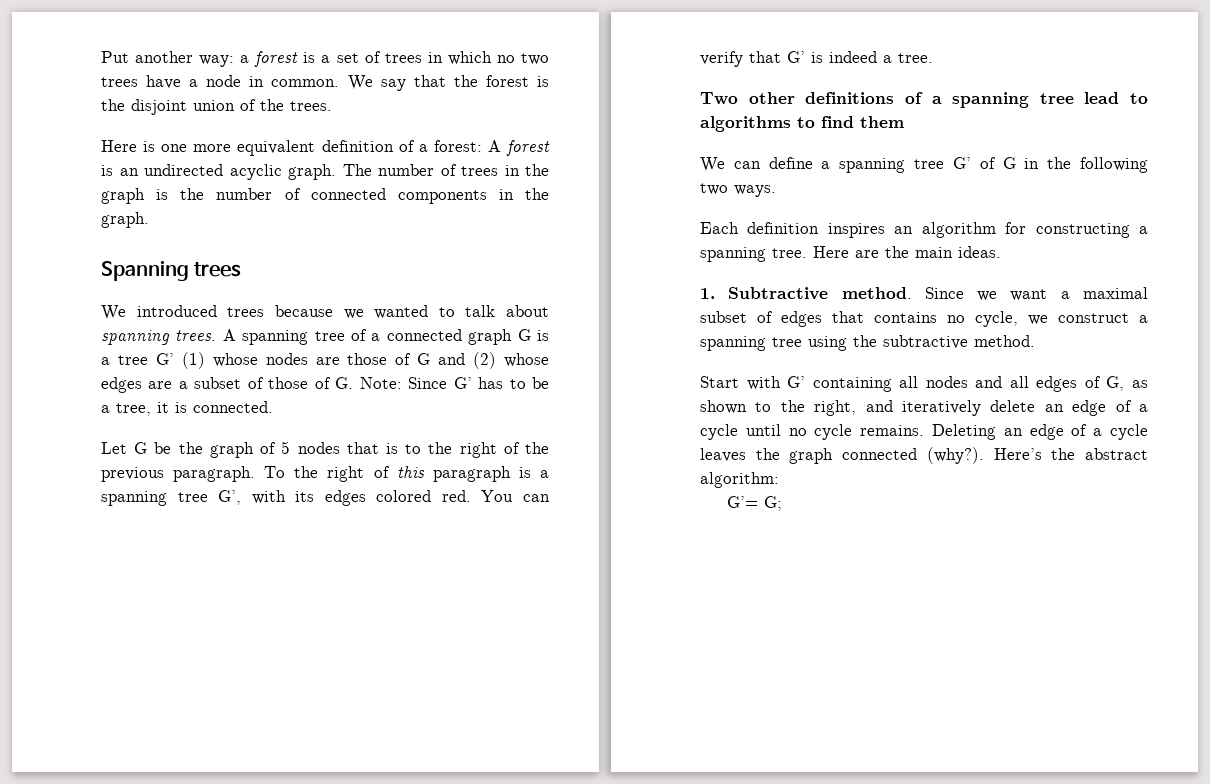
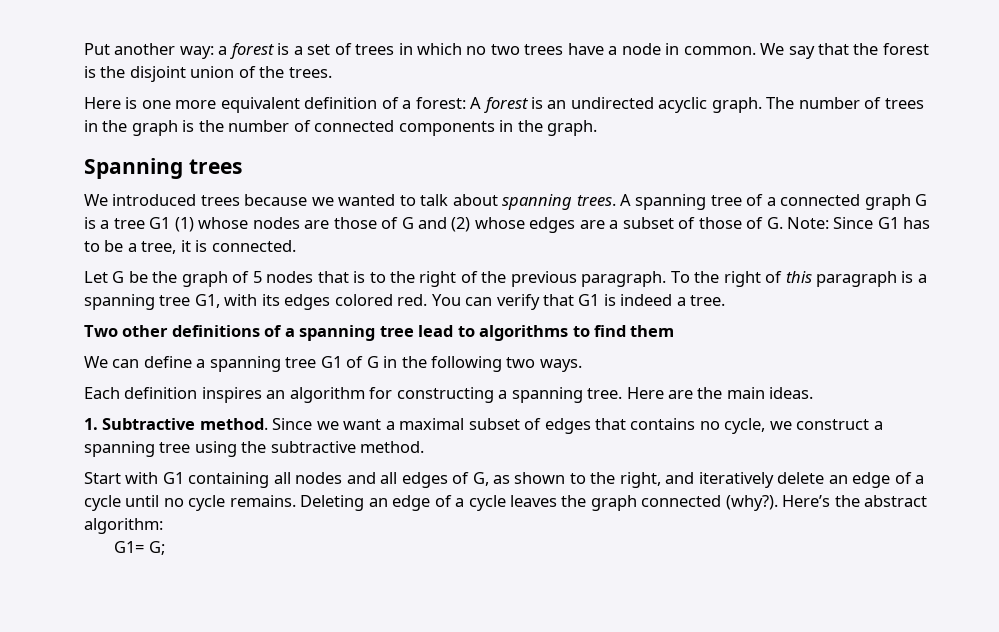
- A spanning tree of a connected graph G is a tree G’ (1) whose nodes are those of G and (2) whose edges are a subset of those of G. Note: Since G’ has to be a tree, it is connected.
+ A spanning tree of a connected graph G is a tree G1 (1) whose nodes are those of G and (2) whose edges are a subset of those of G. Note: Since G1 has to be a tree, it is connected.
- To the right of this paragraph is a spanning tree G’, with its edges colored red.
+ To the right of this paragraph is a spanning tree G1, with its edges colored red.
- You can verify that G’ is indeed a tree.
+ You can verify that G1 is indeed a tree.
- We can define a spanning tree G’ of G in the following two ways.
+ We can define a spanning tree G1 of G in the following two ways.
- Start with G’ containing all nodes and all edges of G, as shown to the right, and iteratively delete an edge of a cycle until no cycle remains.
+ Start with G1 containing all nodes and all edges of G, as shown to the right, and iteratively delete an edge of a cycle until no cycle remains.
- G’= G;
+ G1= G;

